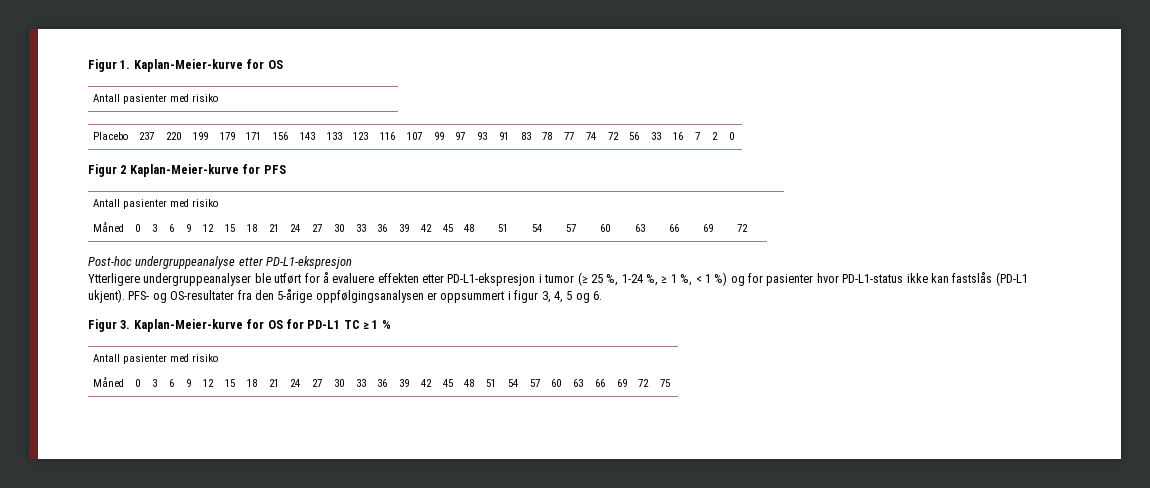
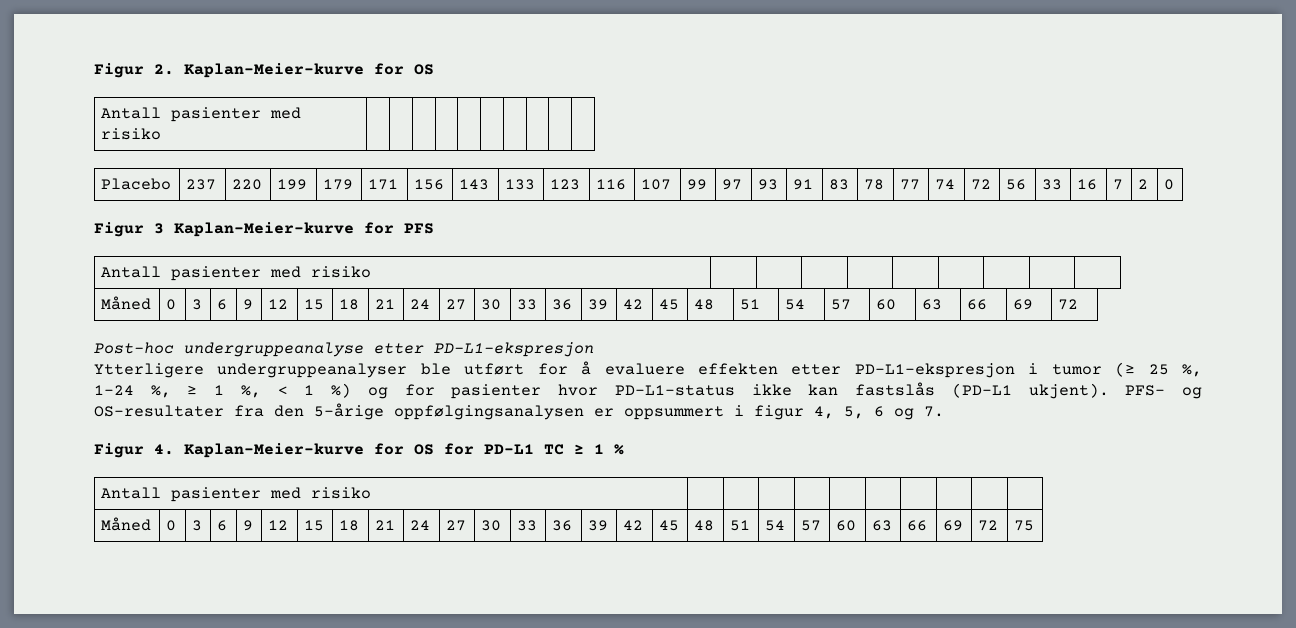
- Figur 1. Kaplan-Meier-kurve for OS
+ Figur 2. Kaplan-Meier-kurve for OS
- Figur 2 Kaplan-Meier-kurve for PFS
+ Figur 3 Kaplan-Meier-kurve for PFS
- PFS- og OS-resultater fra den 5-årige oppfølgingsanalysen er oppsummert i figur 3, 4, 5 og 6.
- Figur 3. Kaplan-Meier-kurve for OS for PD-L1 TC ≥ 1 %
+ PFS- og OS-resultater fra den 5-årige oppfølgingsanalysen er oppsummert i figur 4, 5, 6 og 7.
+ Figur 4. Kaplan-Meier-kurve for OS for PD-L1 TC ≥ 1 %

